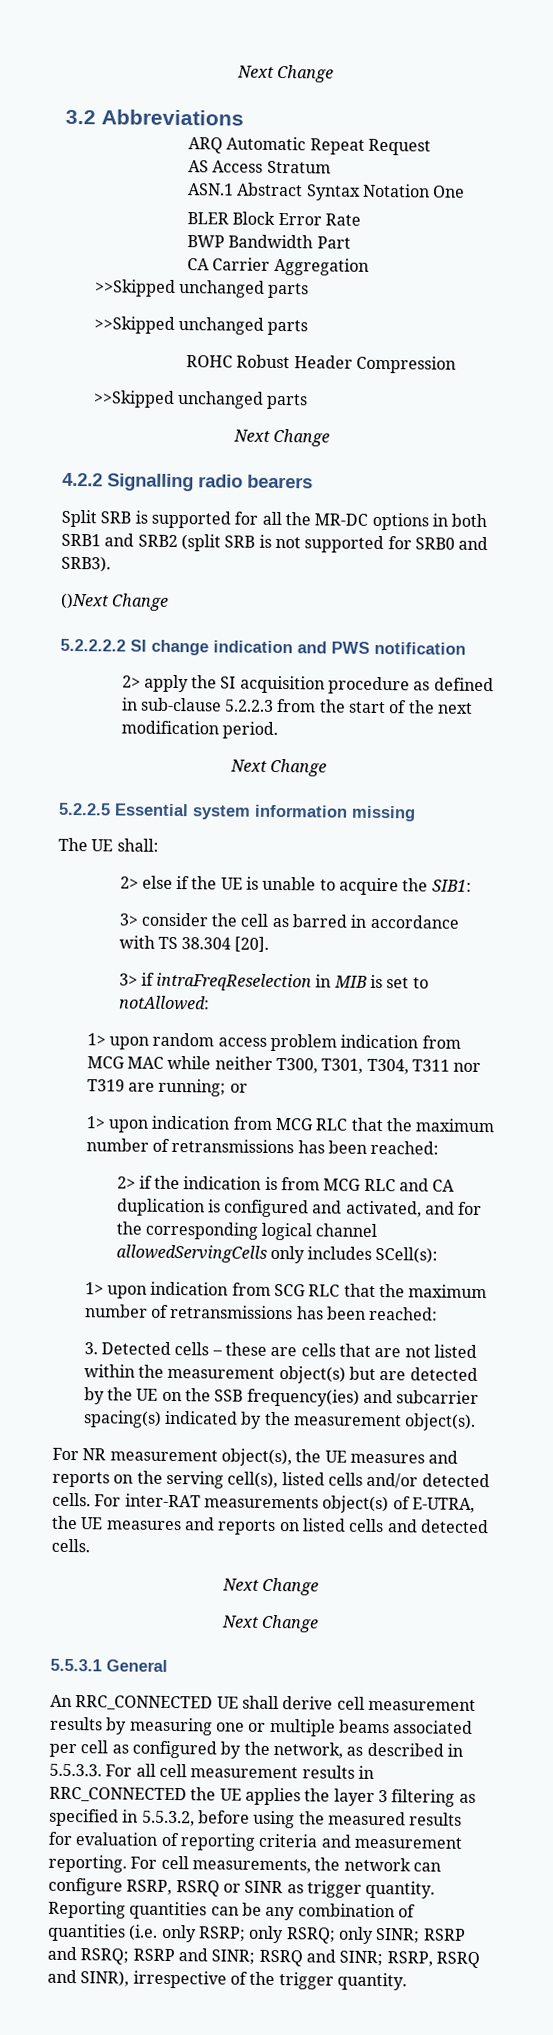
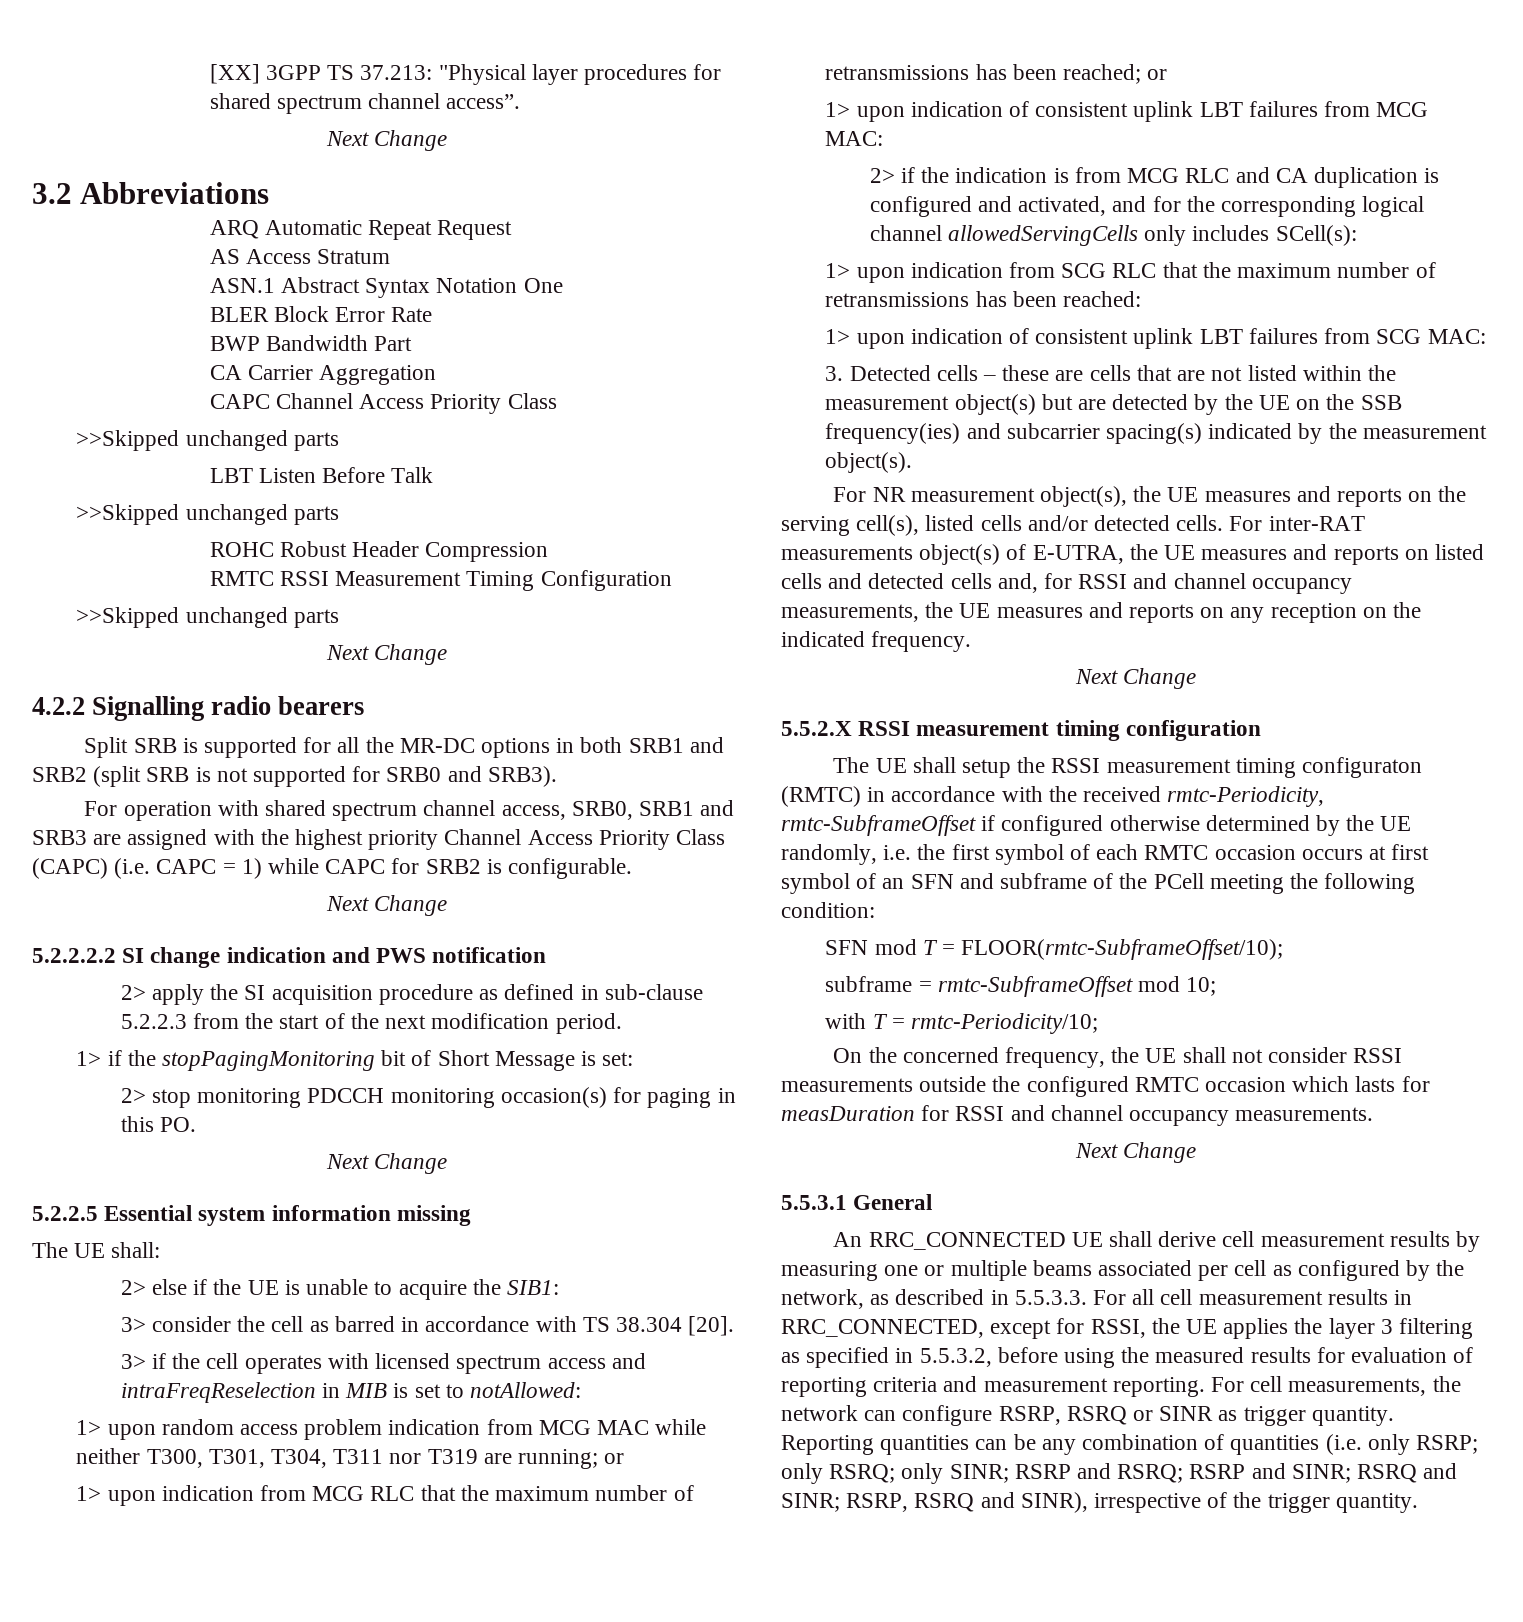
+ [XX] 3GPP TS 37.213: "Physical layer procedures for shared spectrum channel access”.
  CA Carrier Aggregation
+ CAPC Channel Access Priority Class
  >>Skipped unchanged parts
+ LBT Listen Before Talk
+ RMTC RSSI Measurement Timing Configuration
- ()Next Change
+ For operation with shared spectrum channel access, SRB0, SRB1 and SRB3 are assigned with the highest priority Channel Access Priority Class (CAPC) (i.e. CAPC = 1) while CAPC for SRB2 is configurable.
+ Next Change
+ 1> if the stopPagingMonitoring bit of Short Message is set:
+ 2> stop monitoring PDCCH monitoring occasion(s) for paging in this PO.
- 3> if intraFreqReselection in MIB is set to notAllowed:
+ 3> if the cell operates with licensed spectrum access and intraFreqReselection in MIB is set to notAllowed:
- 1> upon indication from MCG RLC that the maximum number of retransmissions has been reached:
+ 1> upon indication from MCG RLC that the maximum number of retransmissions has been reached; or
+ 1> upon indication of consistent uplink LBT failures from MCG MAC:
+ 1> upon indication of consistent uplink LBT failures from SCG MAC:
- For inter-RAT measurements object(s) of E-UTRA, the UE measures and reports on listed cells and detected cells.
+ For inter-RAT measurements object(s) of E-UTRA, the UE measures and reports on listed cells and detected cells and, for RSSI and channel occupancy measurements, the UE measures and reports on any reception on the indicated frequency.
  Next Change
+ 5.5.2.X RSSI measurement timing configuration
+ The UE shall setup the RSSI measurement timing configuraton (RMTC) in accordance with the received rmtc-Periodicity, rmtc-SubframeOffset if configured otherwise determined by the UE randomly, i.e. the first symbol of each RMTC occasion occurs at first symbol of an SFN and subframe of the PCell meeting the following condition:
+ SFN mod T = FLOOR(rmtc-SubframeOffset/10);
+ subframe = rmtc-SubframeOffset mod 10;
+ with T = rmtc-Periodicity/10;
+ On the concerned frequency, the UE shall not consider RSSI measurements outside the configured RMTC occasion which lasts for measDuration for RSSI and channel occupancy measurements.
- An RRC_CONNECTED UE shall derive cell measurement results by measuring one or multiple beams associated per cell as configured by the network, as described in 5.5.3.3. For all cell measurement results in RRC_CONNECTED the UE applies the layer 3 filtering as specified in 5.5.3.2, before using the measured results for evaluation of reporting criteria and measurement reporting.
+ An RRC_CONNECTED UE shall derive cell measurement results by measuring one or multiple beams associated per cell as configured by the network, as described in 5.5.3.3. For all cell measurement results in RRC_CONNECTED, except for RSSI, the UE applies the layer 3 filtering as specified in 5.5.3.2, before using the measured results for evaluation of reporting criteria and measurement reporting.

